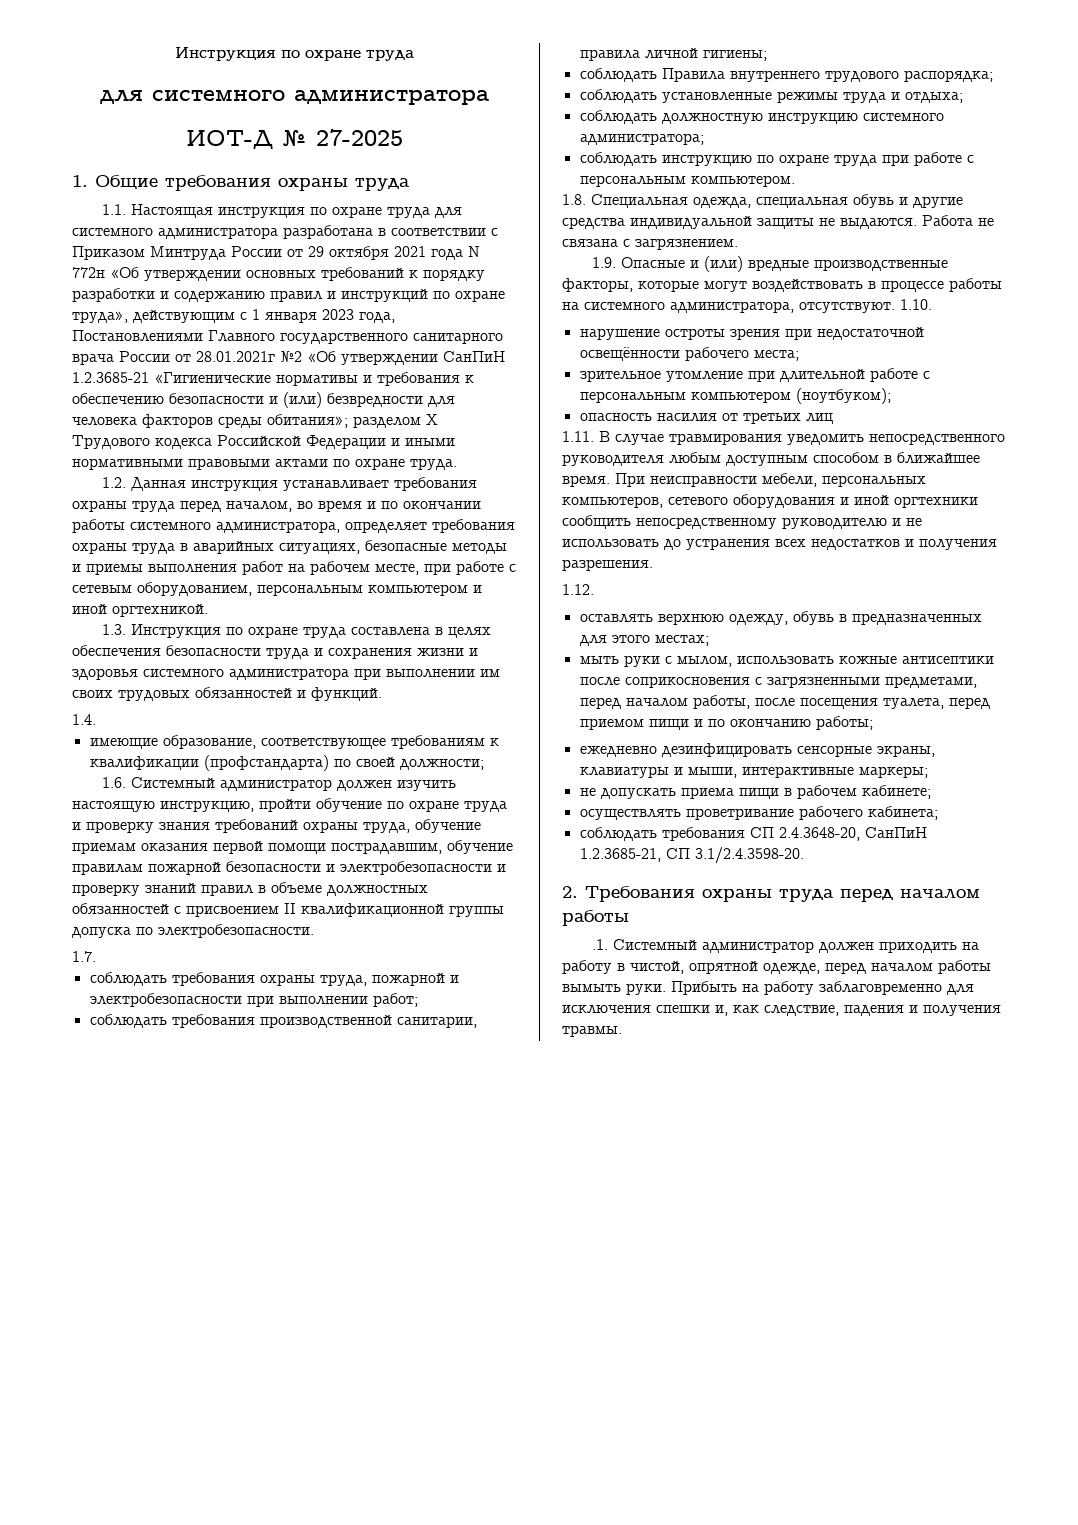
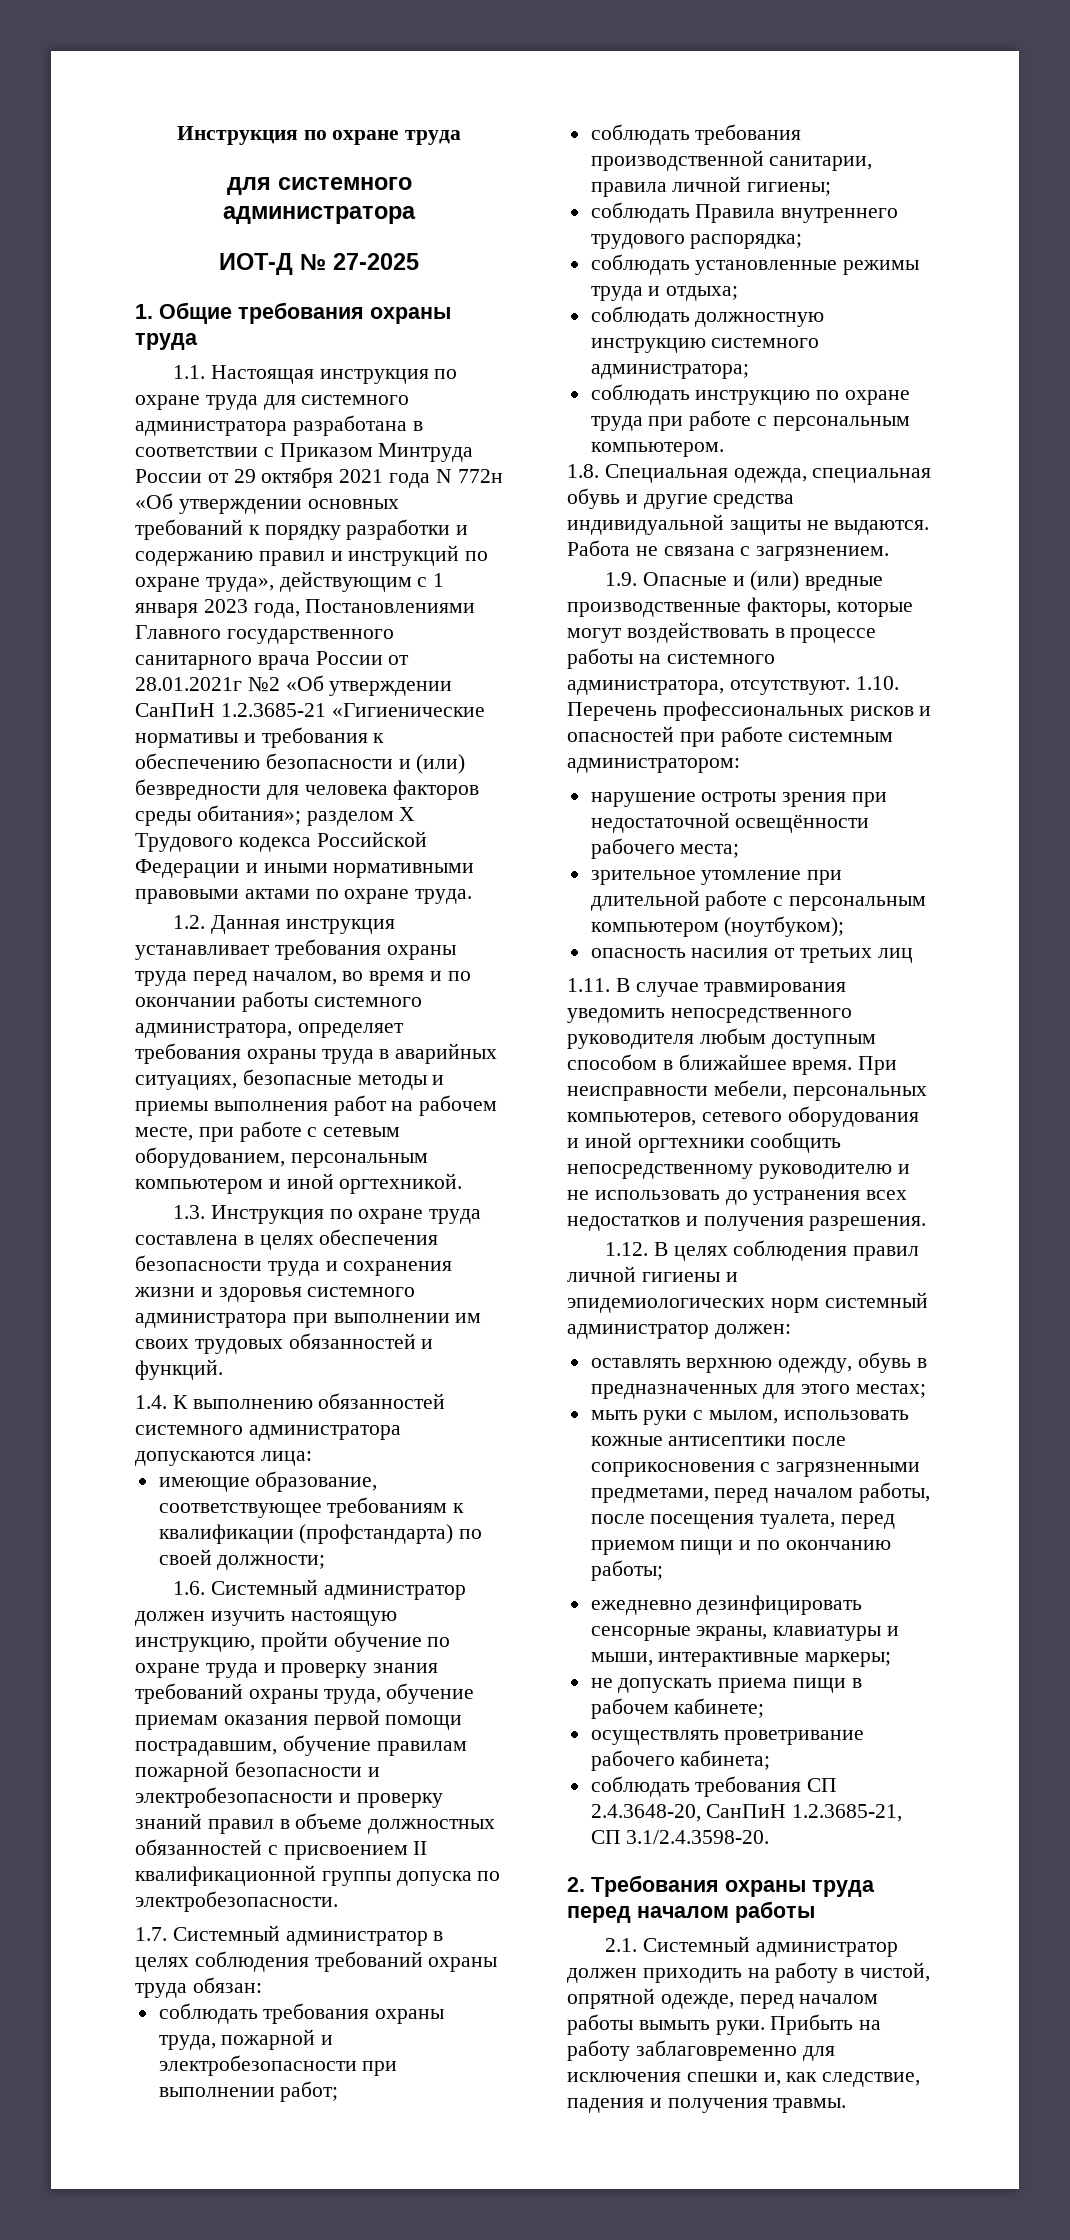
- 1.4.
+ 1.4. К выполнению обязанностей системного администратора допускаются лица:
- 1.7.
+ 1.7. Системный администратор в целях соблюдения требований охраны труда обязан:
- 1.10.
+ 1.10. Перечень профессиональных рисков и опасностей при работе системным администратором:
- 1.12.
+ 1.12. В целях соблюдения правил личной гигиены и эпидемиологических норм системный администратор должен:
- .1. Системный администратор должен приходить на работу в чистой, опрятной одежде, перед началом работы вымыть руки.
+ 2.1. Системный администратор должен приходить на работу в чистой, опрятной одежде, перед началом работы вымыть руки.

